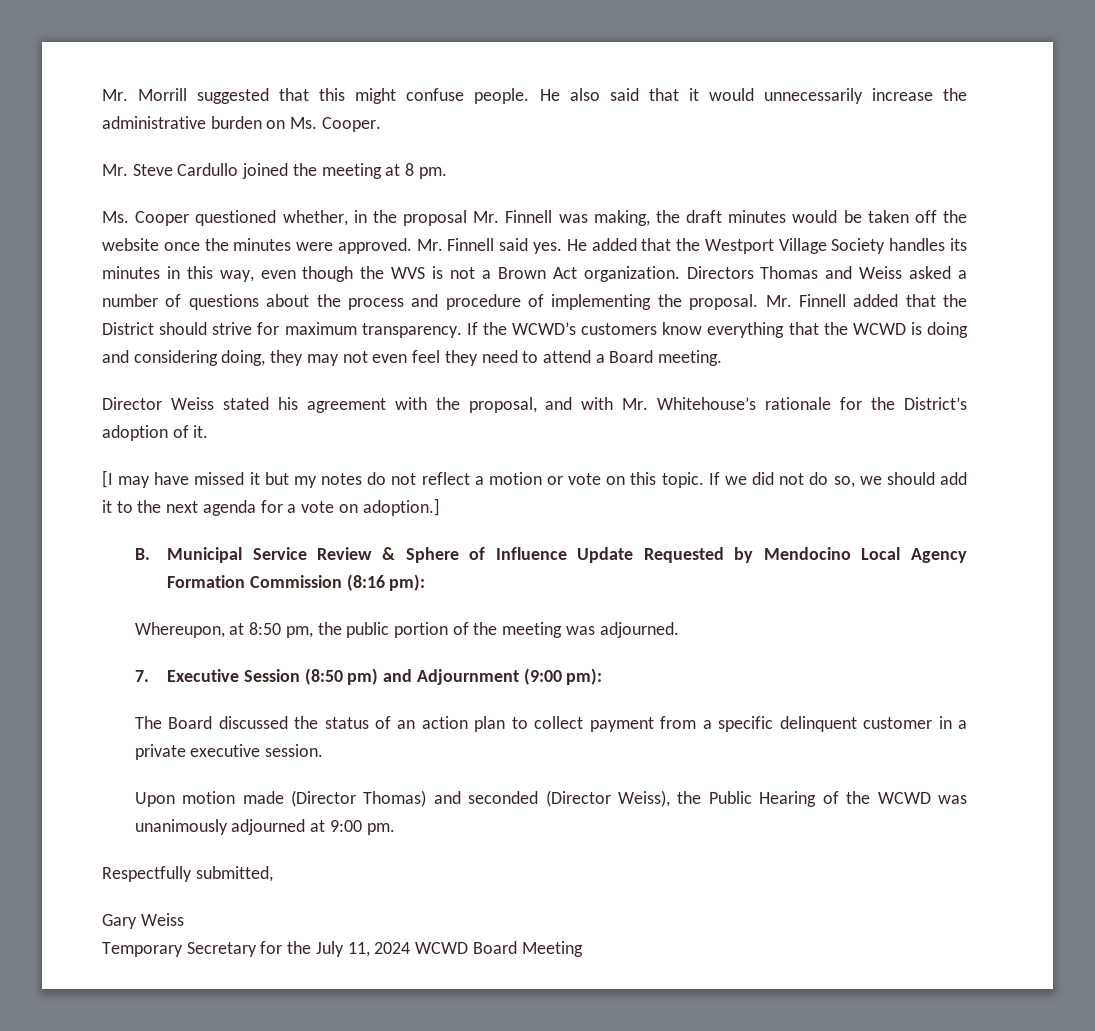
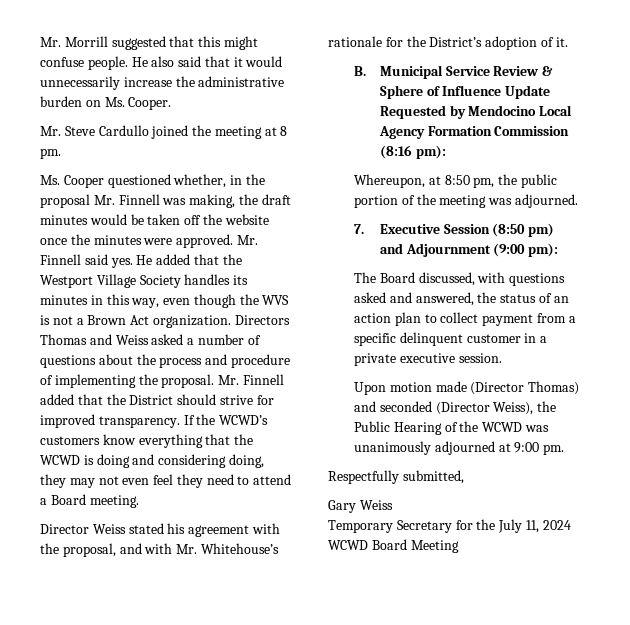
- Mr. Finnell added that the District should strive for maximum transparency.
+ Mr. Finnell added that the District should strive for improved transparency.
- [I may have missed it but my notes do not reflect a motion or vote on this topic. If we did not do so, we should add it to the next agenda for a vote on adoption.]
- The Board discussed the status of an action plan to collect payment from a specific delinquent customer in a private executive session.
+ The Board discussed, with questions asked and answered, the status of an action plan to collect payment from a specific delinquent customer in a private executive session.

